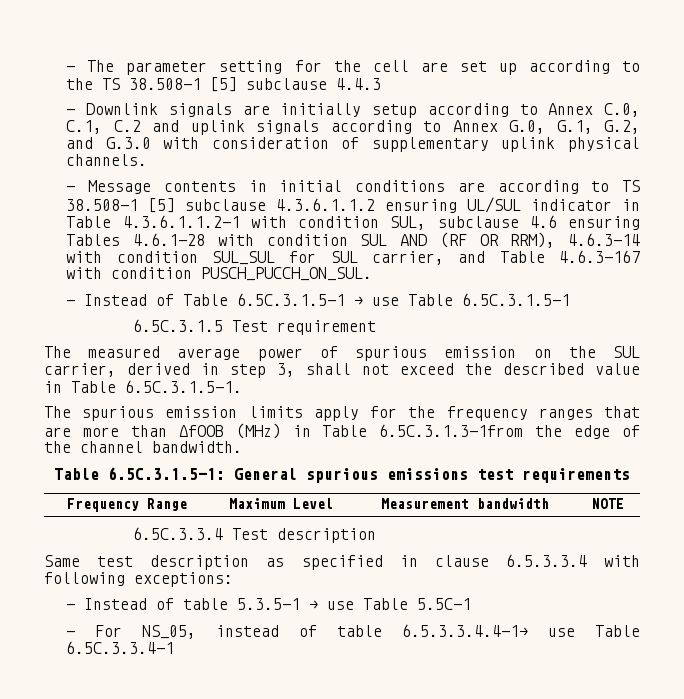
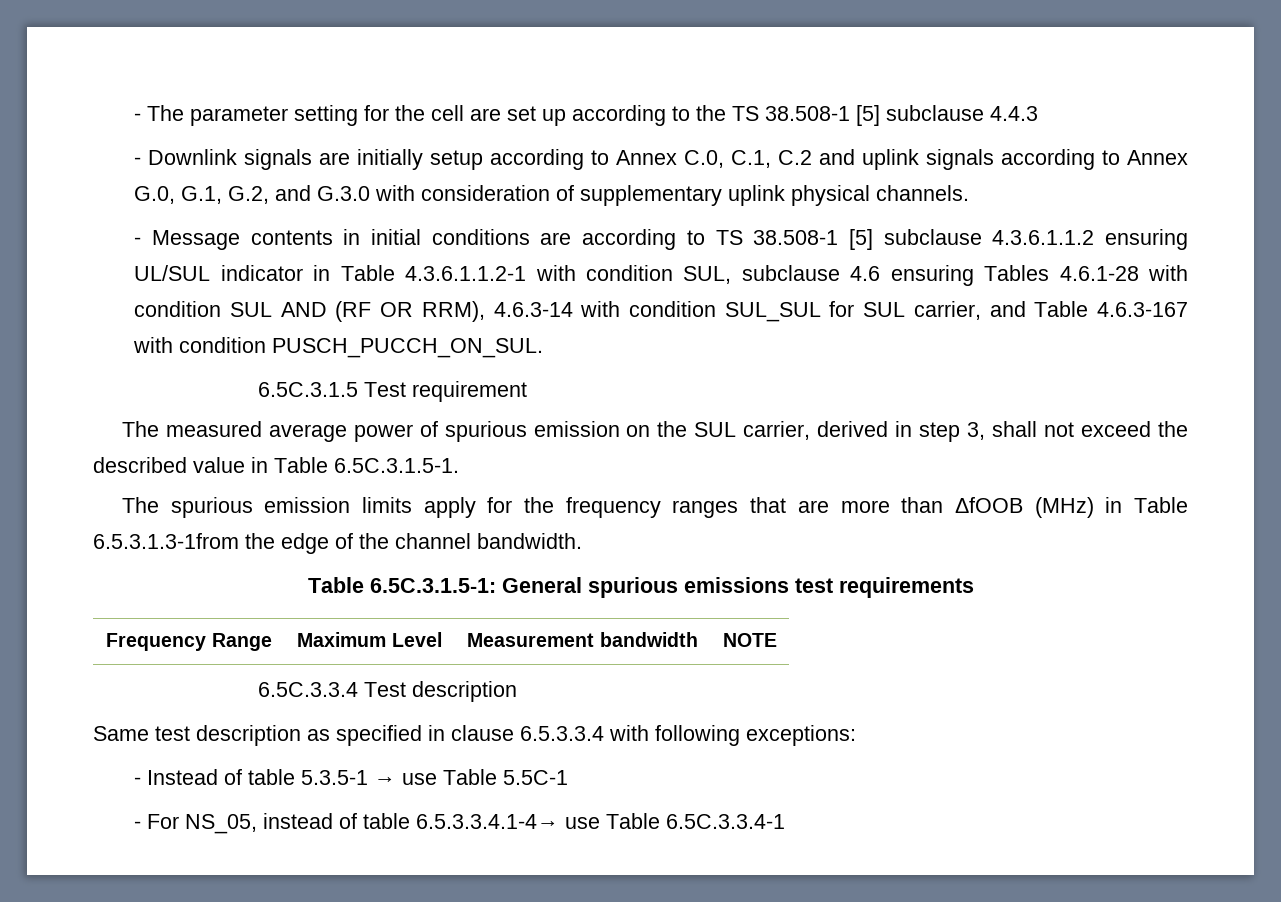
- - Instead of Table 6.5C.3.1.5-1 → use Table 6.5C.3.1.5-1
- The spurious emission limits apply for the frequency ranges that are more than ΔfOOB (MHz) in Table 6.5C.3.1.3-1from the edge of the channel bandwidth.
+ The spurious emission limits apply for the frequency ranges that are more than ΔfOOB (MHz) in Table 6.5.3.1.3-1from the edge of the channel bandwidth.
- - For NS_05, instead of table 6.5.3.3.4.4-1→ use Table 6.5C.3.3.4-1
+ - For NS_05, instead of table 6.5.3.3.4.1-4→ use Table 6.5C.3.3.4-1

